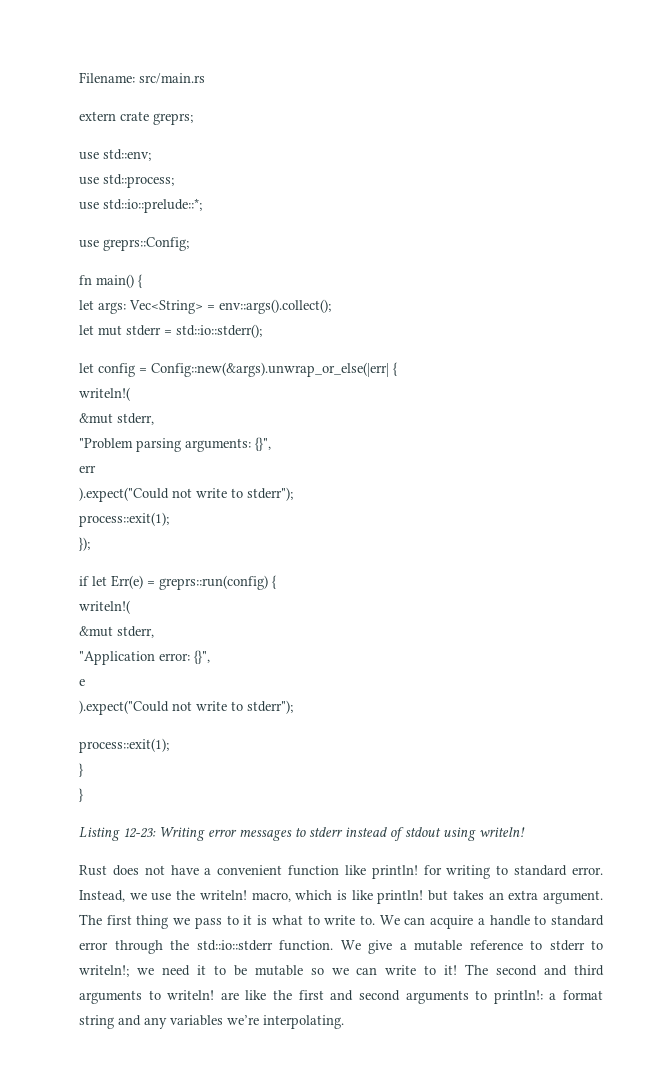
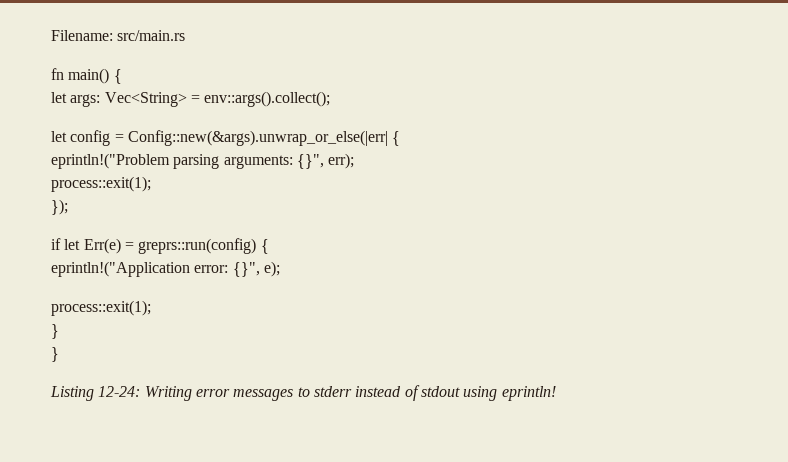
- extern crate greprs;
- use std::env;
- use std::process;
- use std::io::prelude::*;
- use greprs::Config;
- let mut stderr = std::io::stderr();
  let config = Config::new(&args).unwrap_or_else(|err| {
- writeln!(
- &mut stderr,
- "Problem parsing arguments: {}",
- err
- ).expect("Could not write to stderr");
+ eprintln!("Problem parsing arguments: {}", err);
  if let Err(e) = greprs::run(config) {
- writeln!(
- &mut stderr,
- "Application error: {}",
- e
- ).expect("Could not write to stderr");
+ eprintln!("Application error: {}", e);
- Listing 12-23: Writing error messages to stderr instead of stdout using writeln!
- Rust does not have a convenient function like println! for writing to standard error. Instead, we use the writeln! macro, which is like println! but takes an extra argument. The first thing we pass to it is what to write to. We can acquire a handle to standard error through the std::io::stderr function. We give a mutable reference to stderr to writeln!; we need it to be mutable so we can write to it! The second and third arguments to writeln! are like the first and second arguments to println!: a format string and any variables we’re interpolating.
+ Listing 12-24: Writing error messages to stderr instead of stdout using eprintln!

